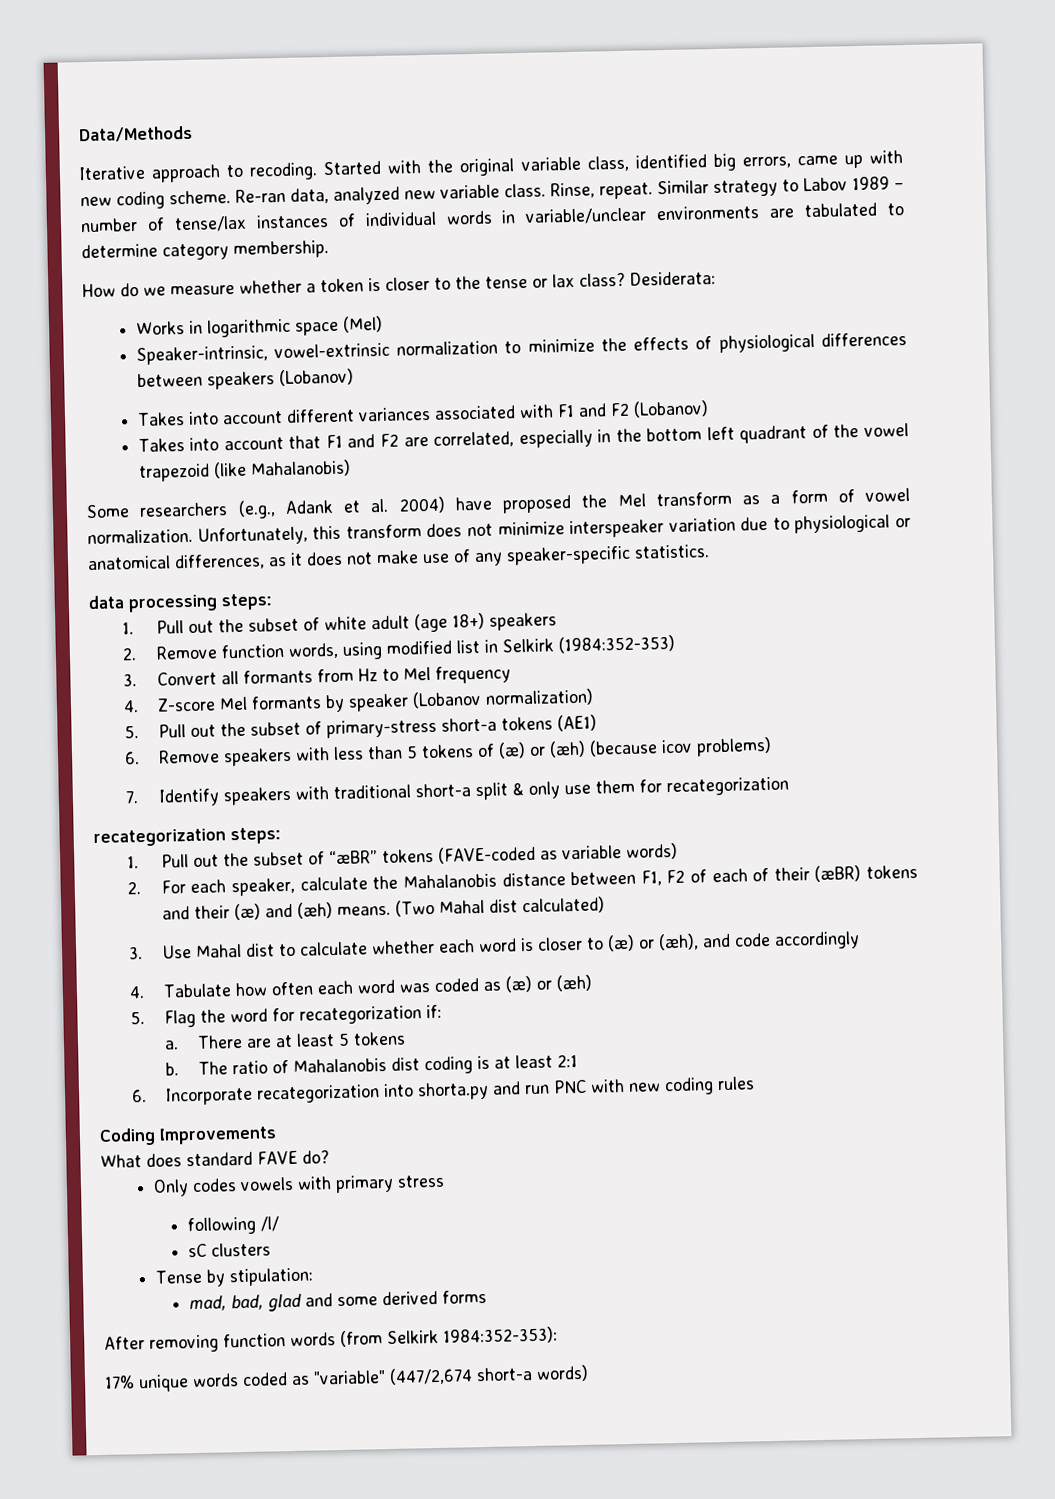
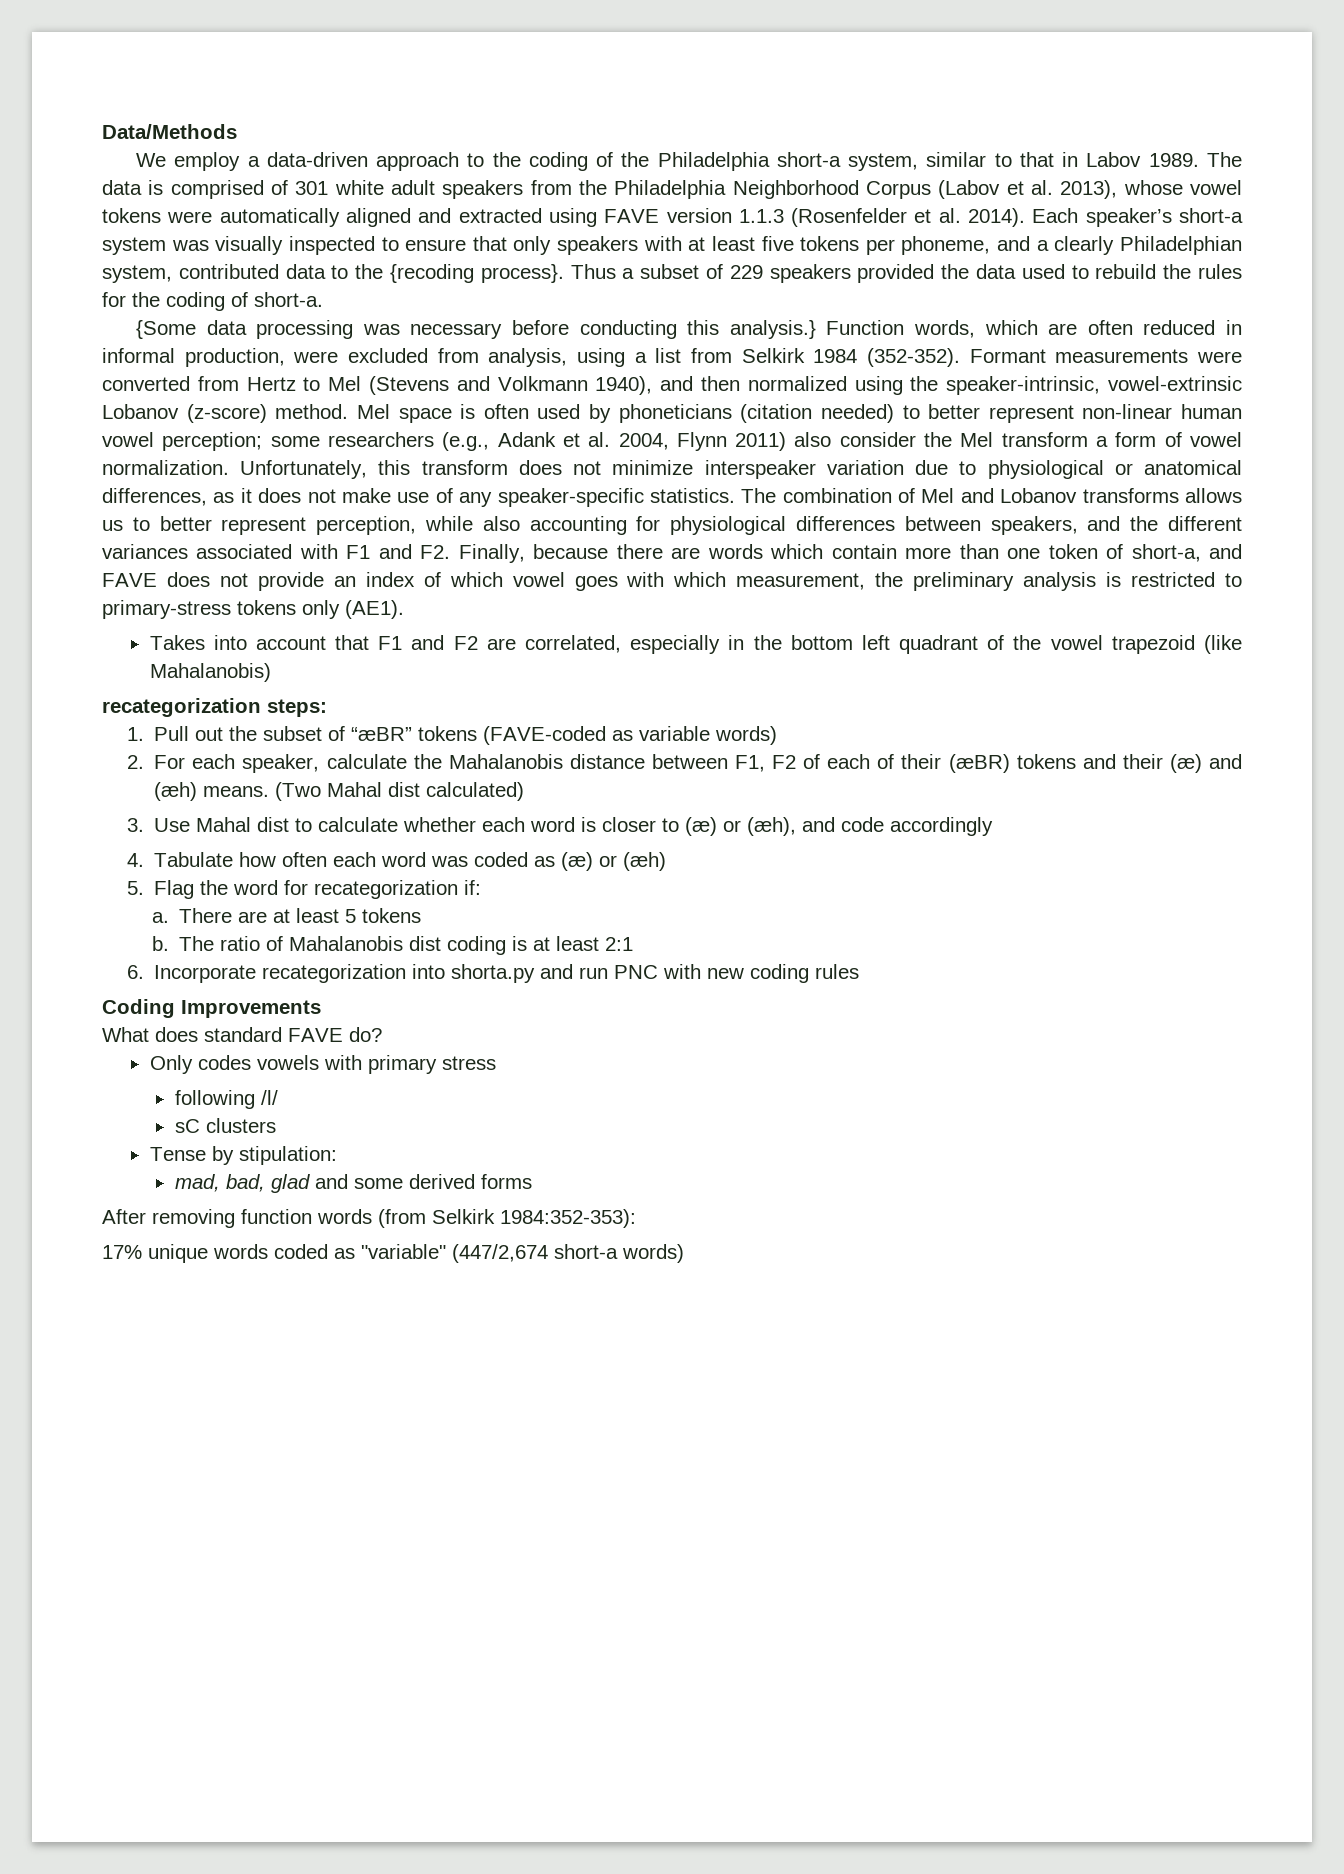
- Iterative approach to recoding. Started with the original variable class, identified big errors, came up with new coding scheme. Re-ran data, analyzed new variable class. Rinse, repeat. Similar strategy to Labov 1989 – number of tense/lax instances of individual words in variable/unclear environments are tabulated to determine category membership.
- How do we measure whether a token is closer to the tense or lax class? Desiderata:
- Works in logarithmic space (Mel)
- Speaker-intrinsic, vowel-extrinsic normalization to minimize the effects of physiological differences between speakers (Lobanov)
- Takes into account different variances associated with F1 and F2 (Lobanov)
- Takes into account that F1 and F2 are correlated, especially in the bottom left quadrant of the vowel trapezoid (like Mahalanobis)
- Some researchers (e.g., Adank et al. 2004) have proposed the Mel transform as a form of vowel normalization.
+ We employ a data-driven approach to the coding of the Philadelphia short-a system, similar to that in Labov 1989. The data is comprised of 301 white adult speakers from the Philadelphia Neighborhood Corpus (Labov et al. 2013), whose vowel tokens were automatically aligned and extracted using FAVE version 1.1.3 (Rosenfelder et al. 2014). Each speaker’s short-a system was visually inspected to ensure that only speakers with at least five tokens per phoneme, and a clearly Philadelphian system, contributed data to the {recoding process}. Thus a subset of 229 speakers provided the data used to rebuild the rules for the coding of short-a.
+ {Some data processing was necessary before conducting this analysis.} Function words, which are often reduced in informal production, were excluded from analysis, using a list from Selkirk 1984 (352-352). Formant measurements were converted from Hertz to Mel (Stevens and Volkmann 1940), and then normalized using the speaker-intrinsic, vowel-extrinsic Lobanov (z-score) method. Mel space is often used by phoneticians (citation needed) to better represent non-linear human vowel perception; some researchers (e.g., Adank et al. 2004, Flynn 2011) also consider the Mel transform a form of vowel normalization.
- Unfortunately, this transform does not minimize interspeaker variation due to physiological or anatomical differences, as it does not make use of any speaker-specific statistics.
- data processing steps:
- 1. Pull out the subset of white adult (age 18+) speakers
- 2. Remove function words, using modified list in Selkirk (1984:352-353)
- 3. Convert all formants from Hz to Mel frequency
- 4. Z-score Mel formants by speaker (Lobanov normalization)
- 5. Pull out the subset of primary-stress short-a tokens (AE1)
- 6. Remove speakers with less than 5 tokens of (æ) or (æh) (because icov problems)
- 7. Identify speakers with traditional short-a split & only use them for recategorization
+ Unfortunately, this transform does not minimize interspeaker variation due to physiological or anatomical differences, as it does not make use of any speaker-specific statistics. The combination of Mel and Lobanov transforms allows us to better represent perception, while also accounting for physiological differences between speakers, and the different variances associated with F1 and F2. Finally, because there are words which contain more than one token of short-a, and FAVE does not provide an index of which vowel goes with which measurement, the preliminary analysis is restricted to primary-stress tokens only (AE1).
+ Takes into account that F1 and F2 are correlated, especially in the bottom left quadrant of the vowel trapezoid (like Mahalanobis)

